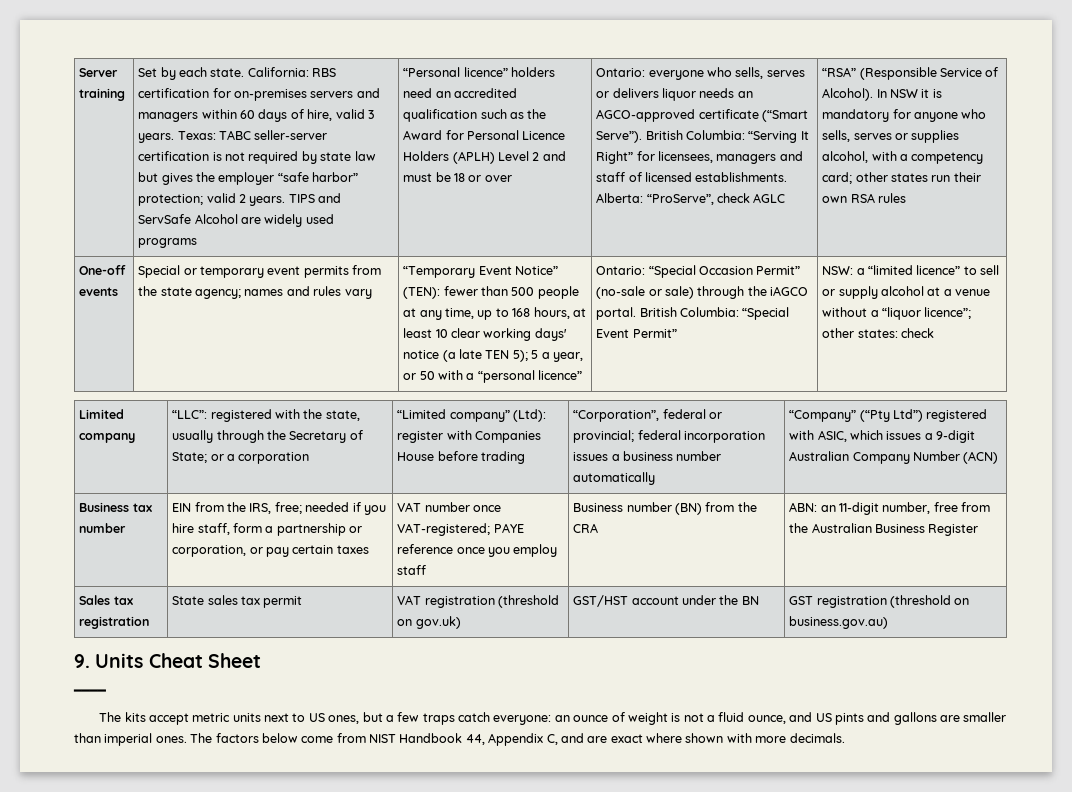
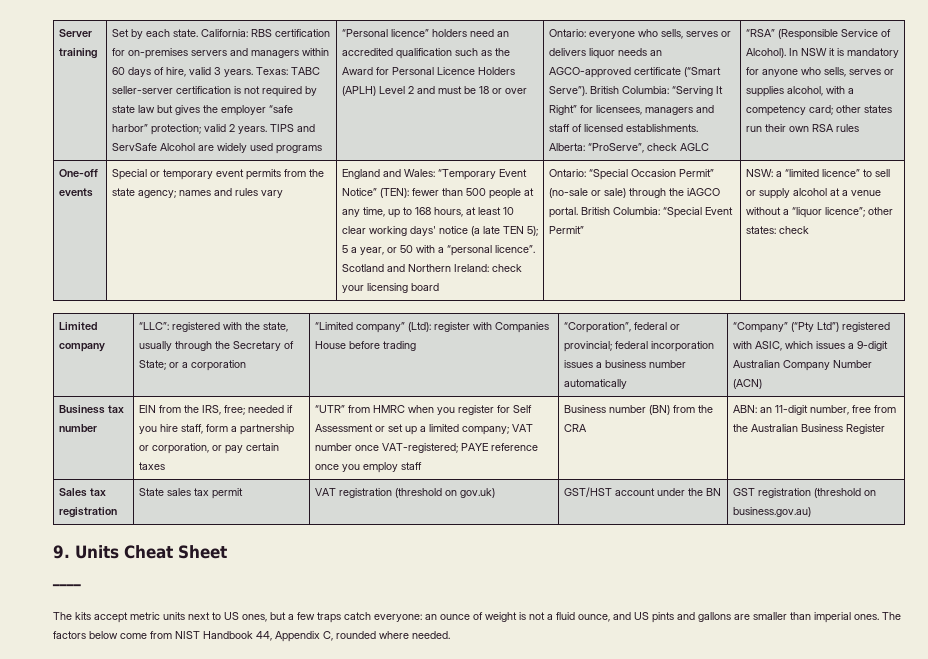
- “Temporary Event Notice” (TEN): fewer than 500 people at any time, up to 168 hours, at least 10 clear working days' notice (a late TEN 5); 5 a year, or 50 with a “personal licence”
+ England and Wales: “Temporary Event Notice” (TEN): fewer than 500 people at any time, up to 168 hours, at least 10 clear working days' notice (a late TEN 5); 5 a year, or 50 with a “personal licence”. Scotland and Northern Ireland: check your licensing board
- VAT number once VAT-registered; PAYE reference once you employ staff
+ “UTR” from HMRC when you register for Self Assessment or set up a limited company; VAT number once VAT-registered; PAYE reference once you employ staff
- The factors below come from NIST Handbook 44, Appendix C, and are exact where shown with more decimals.
+ The factors below come from NIST Handbook 44, Appendix C, rounded where needed.

